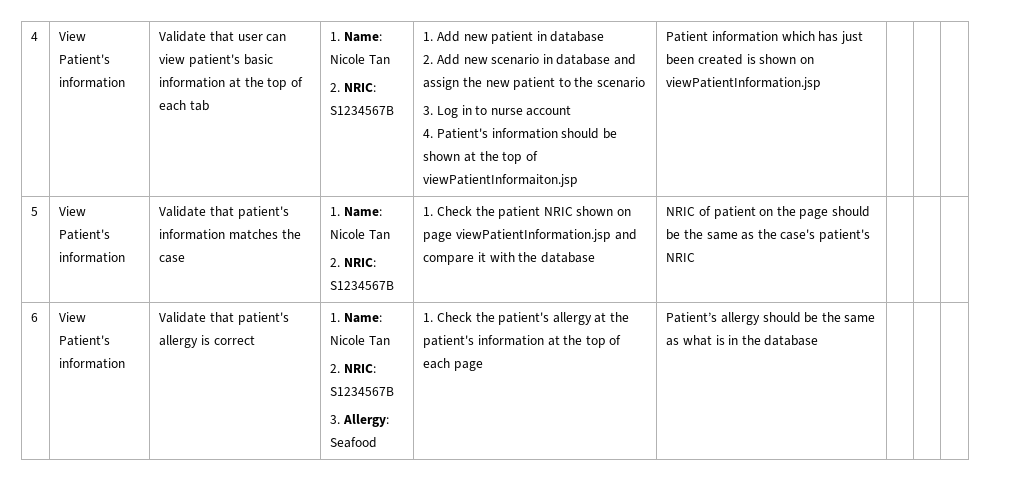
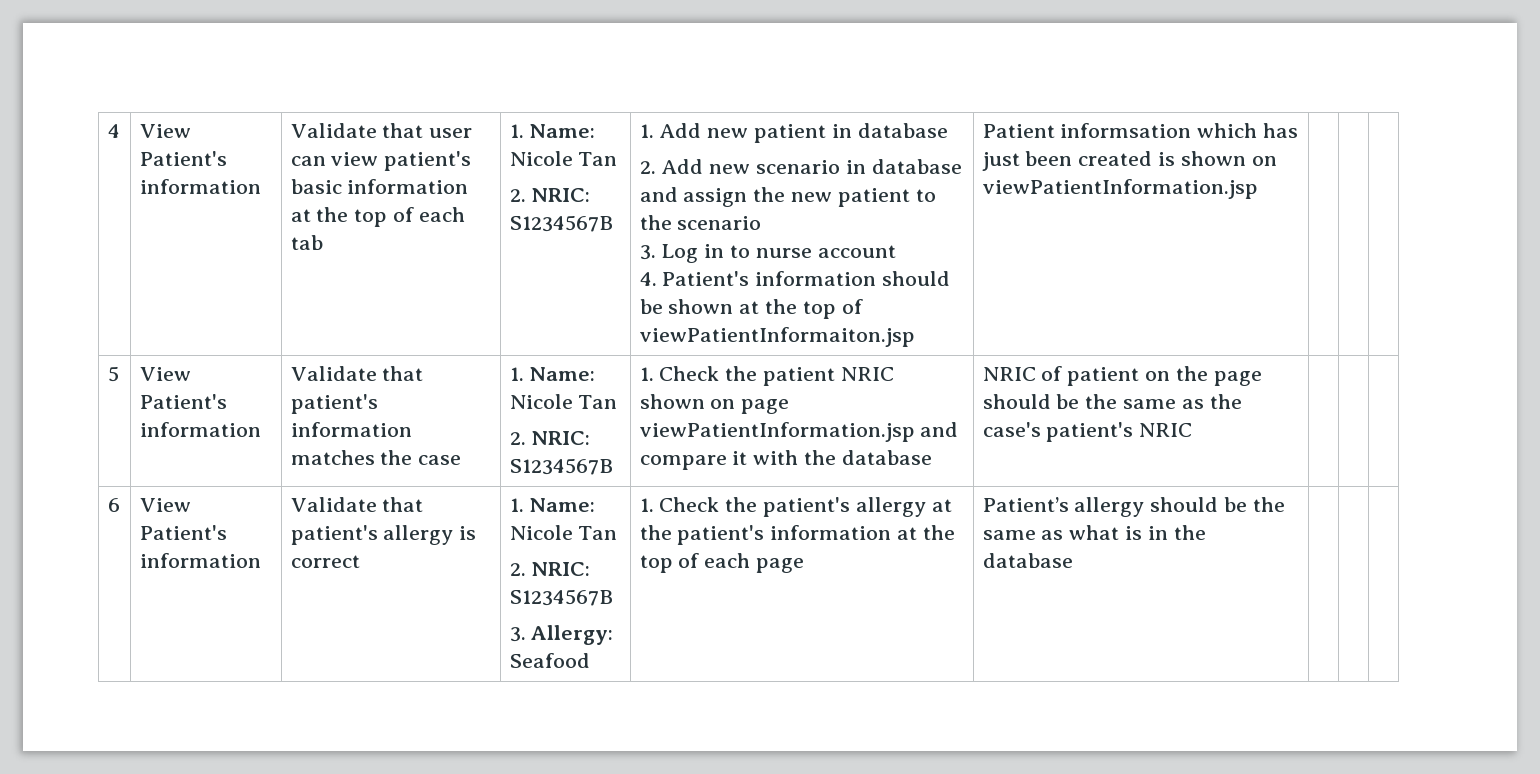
- Patient information which has just been created is shown on viewPatientInformation.jsp
+ Patient informsation which has just been created is shown on viewPatientInformation.jsp

